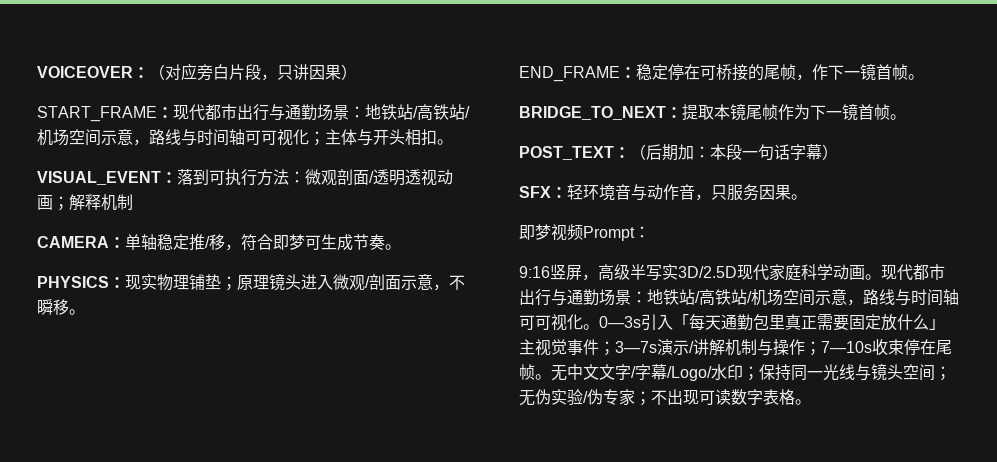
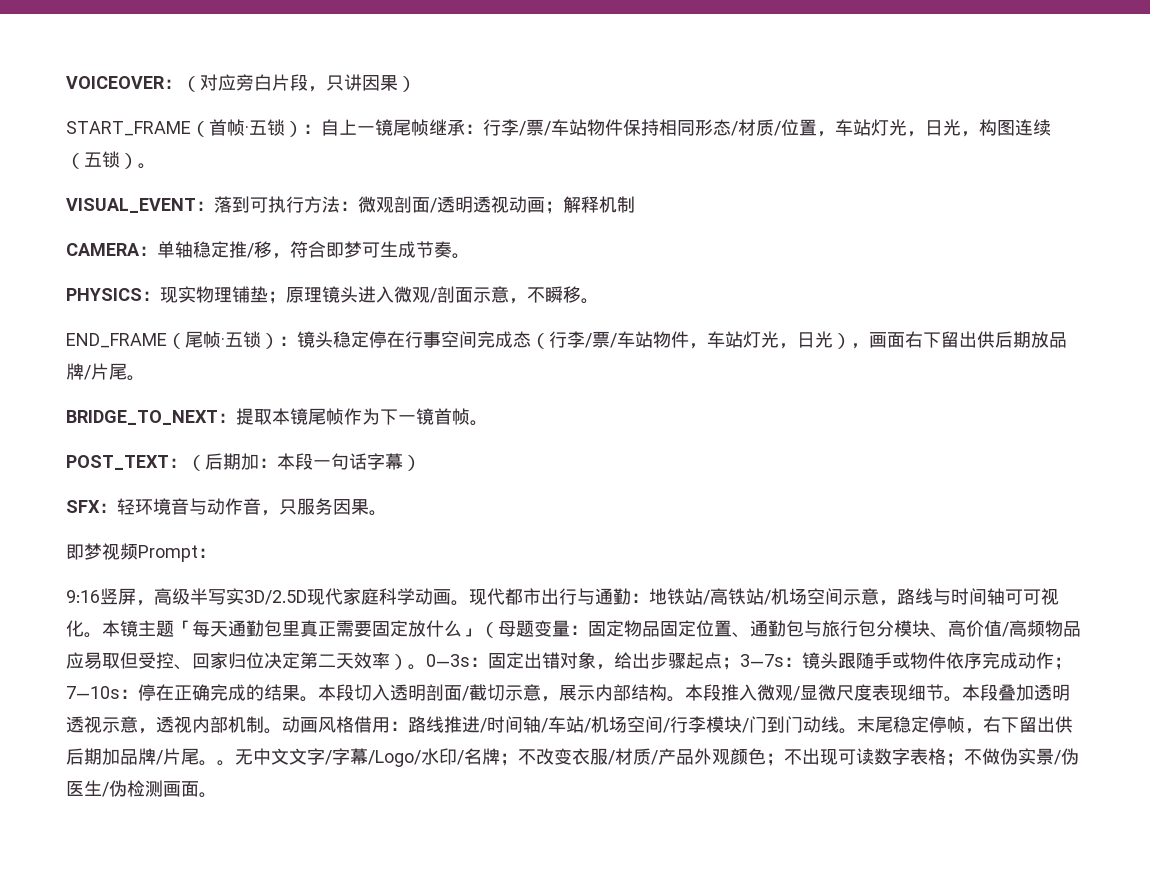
- START_FRAME：现代都市出行与通勤场景：地铁站/高铁站/机场空间示意，路线与时间轴可可视化；主体与开头相扣。
+ START_FRAME（首帧·五锁）：自上一镜尾帧继承：行李/票/车站物件保持相同形态/材质/位置，车站灯光，日光，构图连续（五锁）。
- END_FRAME：稳定停在可桥接的尾帧，作下一镜首帧。
+ END_FRAME（尾帧·五锁）：镜头稳定停在行事空间完成态（行李/票/车站物件，车站灯光，日光），画面右下留出供后期放品牌/片尾。
- 现代都市出行与通勤场景：地铁站/高铁站/机场空间示意，路线与时间轴可可视化。
+ 现代都市出行与通勤：地铁站/高铁站/机场空间示意，路线与时间轴可可视化。
- 0—3s引入「每天通勤包里真正需要固定放什么」主视觉事件；3—7s演示/讲解机制与操作；7—10s收束停在尾帧。
+ 本镜主题「每天通勤包里真正需要固定放什么」（母题变量：固定物品固定位置、通勤包与旅行包分模块、高价值/高频物品应易取但受控、回家归位决定第二天效率）。0—3s：固定出错对象，给出步骤起点；3—7s：镜头跟随手或物件依序完成动作；7—10s：停在正确完成的结果。本段切入透明剖面/截切示意，展示内部结构。本段推入微观/显微尺度表现细节。本段叠加透明透视示意，透视内部机制。动画风格借用：路线推进/时间轴/车站/机场空间/行李模块/门到门动线。末尾稳定停帧，右下留出供后期加品牌/片尾。。
- 无中文文字/字幕/Logo/水印；保持同一光线与镜头空间；无伪实验/伪专家；不出现可读数字表格。
+ 无中文文字/字幕/Logo/水印/名牌；不改变衣服/材质/产品外观颜色；不出现可读数字表格；不做伪实景/伪医生/伪检测画面。

